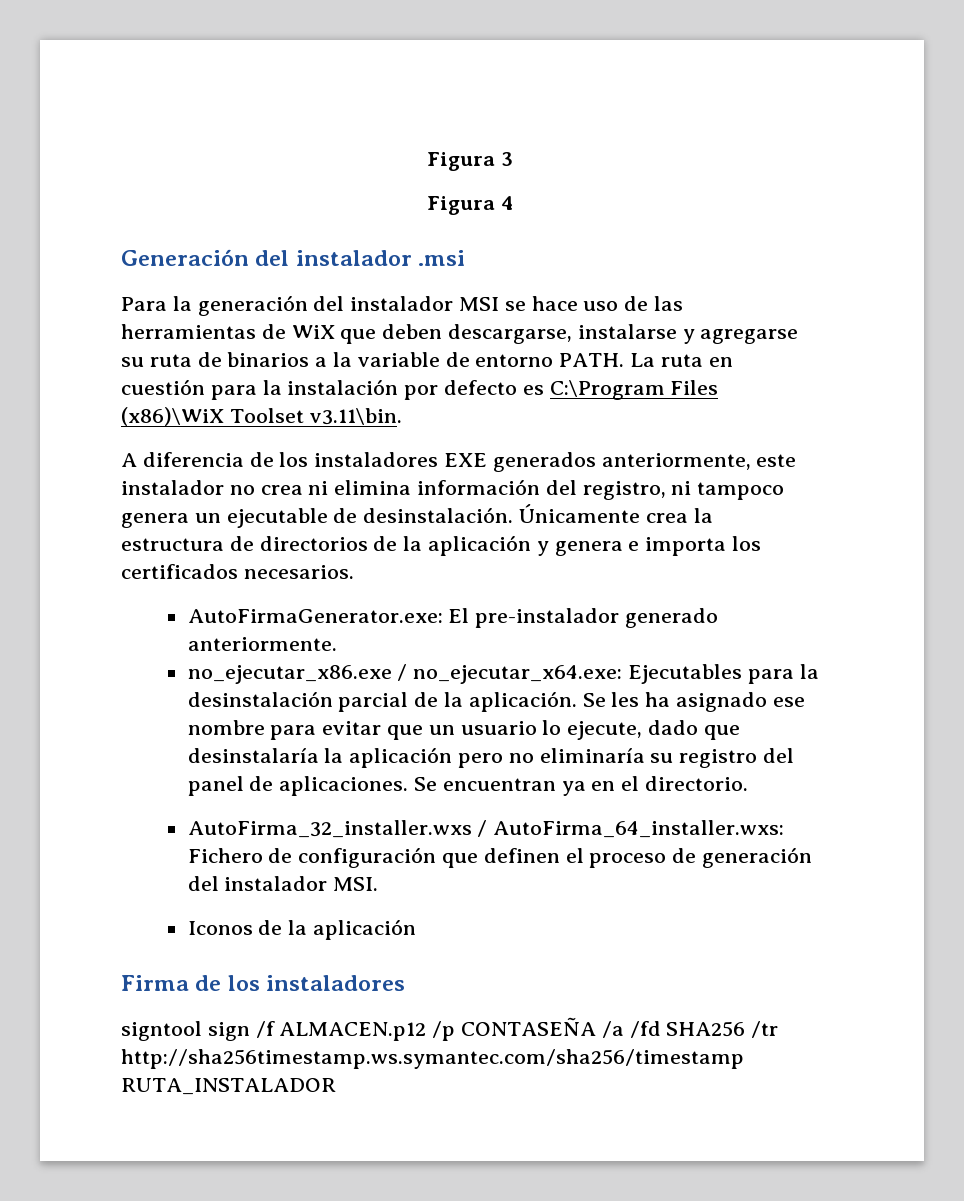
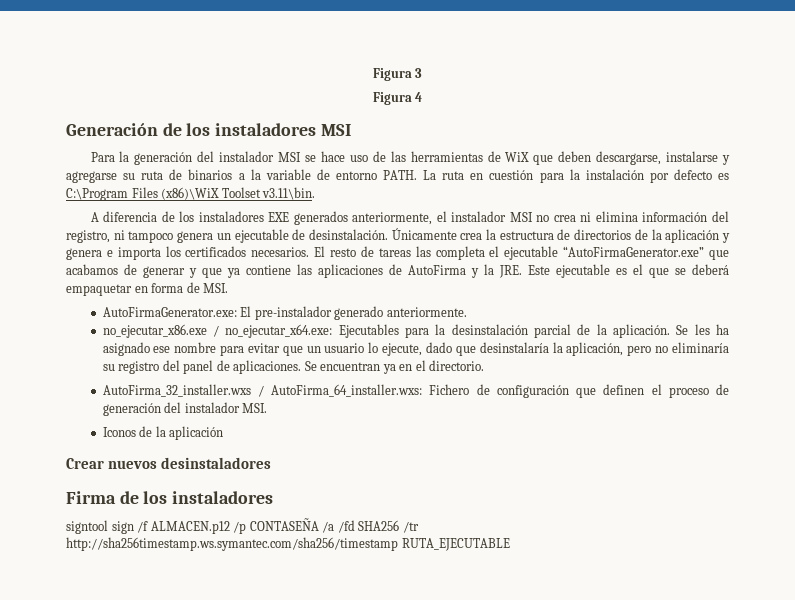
- Generación del instalador .msi
+ Generación de los instaladores MSI
- A diferencia de los instaladores EXE generados anteriormente, este instalador no crea ni elimina información del registro, ni tampoco genera un ejecutable de desinstalación.
+ A diferencia de los instaladores EXE generados anteriormente, el instalador MSI no crea ni elimina información del registro, ni tampoco genera un ejecutable de desinstalación.
+ El resto de tareas las completa el ejecutable “AutoFirmaGenerator.exe” que acabamos de generar y que ya contiene las aplicaciones de AutoFirma y la JRE. Este ejecutable es el que se deberá empaquetar en forma de MSI.
- Se les ha asignado ese nombre para evitar que un usuario lo ejecute, dado que desinstalaría la aplicación pero no eliminaría su registro del panel de aplicaciones.
+ Se les ha asignado ese nombre para evitar que un usuario lo ejecute, dado que desinstalaría la aplicación, pero no eliminaría su registro del panel de aplicaciones.
+ Crear nuevos desinstaladores
- signtool sign /f ALMACEN.p12 /p CONTASEÑA /a /fd SHA256 /tr http://sha256timestamp.ws.symantec.com/sha256/timestamp RUTA_INSTALADOR
+ signtool sign /f ALMACEN.p12 /p CONTASEÑA /a /fd SHA256 /tr http://sha256timestamp.ws.symantec.com/sha256/timestamp RUTA_EJECUTABLE

